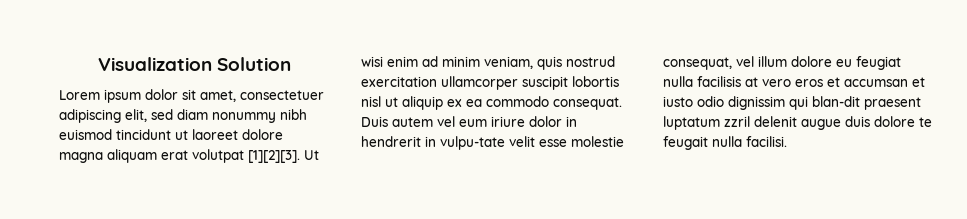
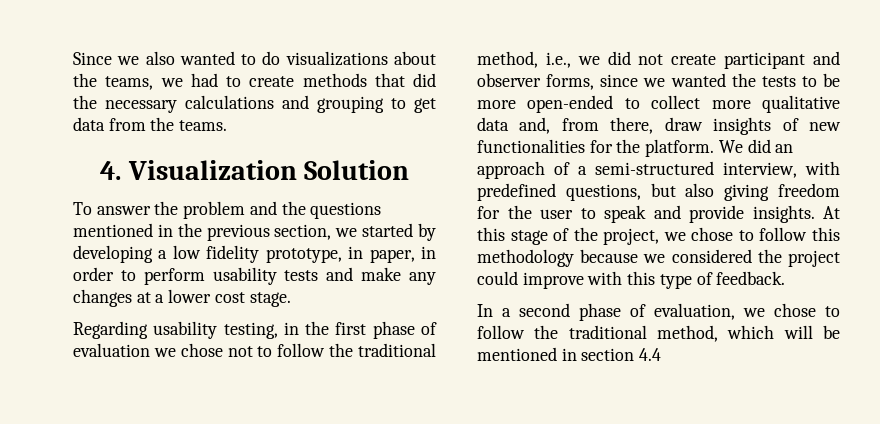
- Visualization Solution
- Lorem ipsum dolor sit amet, consectetuer adipiscing elit, sed diam nonummy nibh euismod tincidunt ut laoreet dolore magna aliquam erat volutpat [1][2][3]. Ut wisi enim ad minim veniam, quis nostrud exercitation ullamcorper suscipit lobortis nisl ut aliquip ex ea commodo consequat. Duis autem vel eum iriure dolor in hendrerit in vulpu-tate velit esse molestie consequat, vel illum dolore eu feugiat nulla facilisis at vero eros et accumsan et iusto odio dignissim qui blan-dit praesent luptatum zzril delenit augue duis dolore te feugait nulla facilisi.
+ Since we also wanted to do visualizations about the teams, we had to create methods that did the necessary calculations and grouping to get data from the teams.
+ 4. Visualization Solution
+ To answer the problem and the questions mentioned in the previous section, we started by developing a low fidelity prototype, in paper, in order to perform usability tests and make any changes at a lower cost stage.
+ Regarding usability testing, in the first phase of evaluation we chose not to follow the traditional method, i.e., we did not create participant and observer forms, since we wanted the tests to be more open-ended to collect more qualitative data and, from there, draw insights of new functionalities for the platform. We did an approach of a semi-structured interview, with predefined questions, but also giving freedom for the user to speak and provide insights. At this stage of the project, we chose to follow this methodology because we considered the project could improve with this type of feedback.
+ In a second phase of evaluation, we chose to follow the traditional method, which will be mentioned in section 4.4

